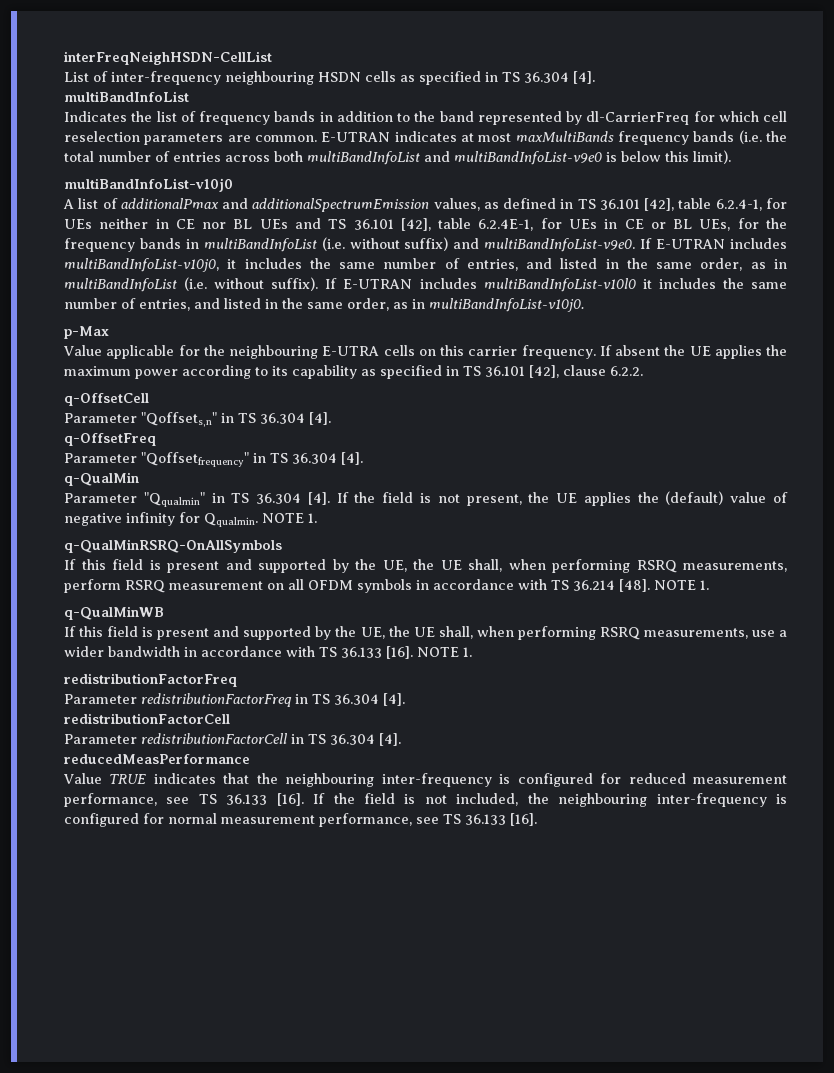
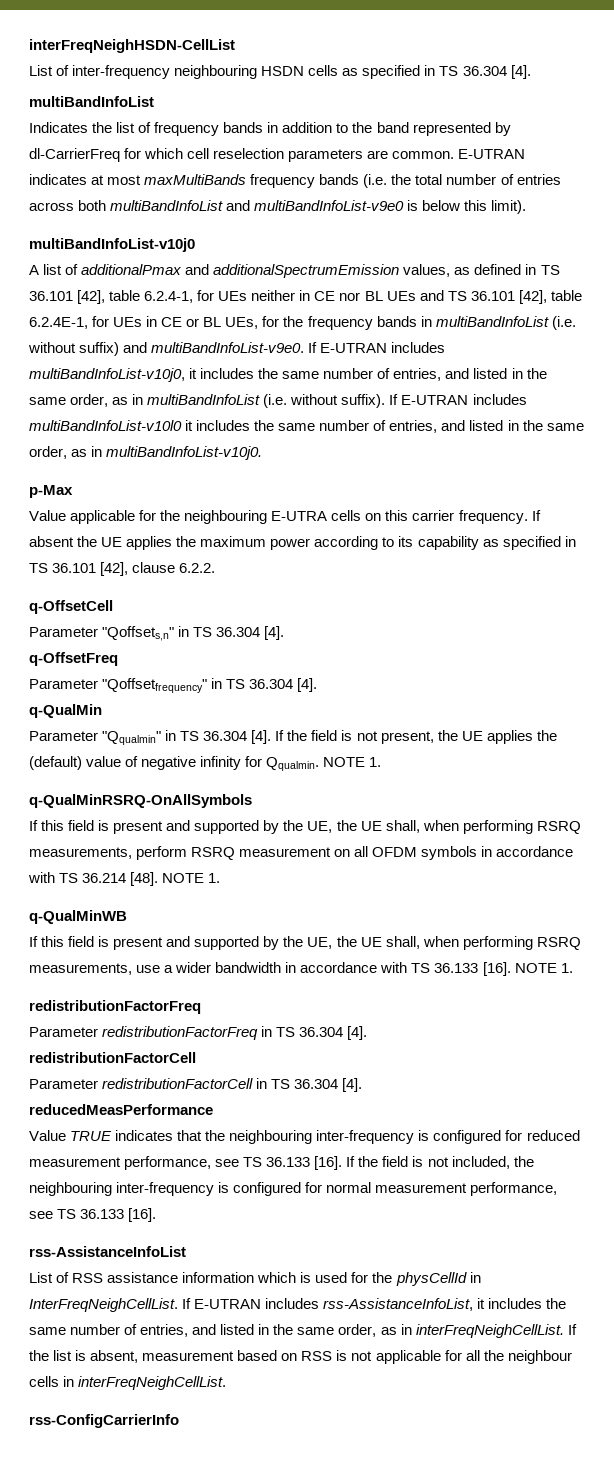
+ rss-AssistanceInfoList
+ List of RSS assistance information which is used for the physCellId in InterFreqNeighCellList. If E-UTRAN includes rss-AssistanceInfoList, it includes the same number of entries, and listed in the same order, as in interFreqNeighCellList. If the list is absent, measurement based on RSS is not applicable for all the neighbour cells in interFreqNeighCellList.
+ rss-ConfigCarrierInfo

